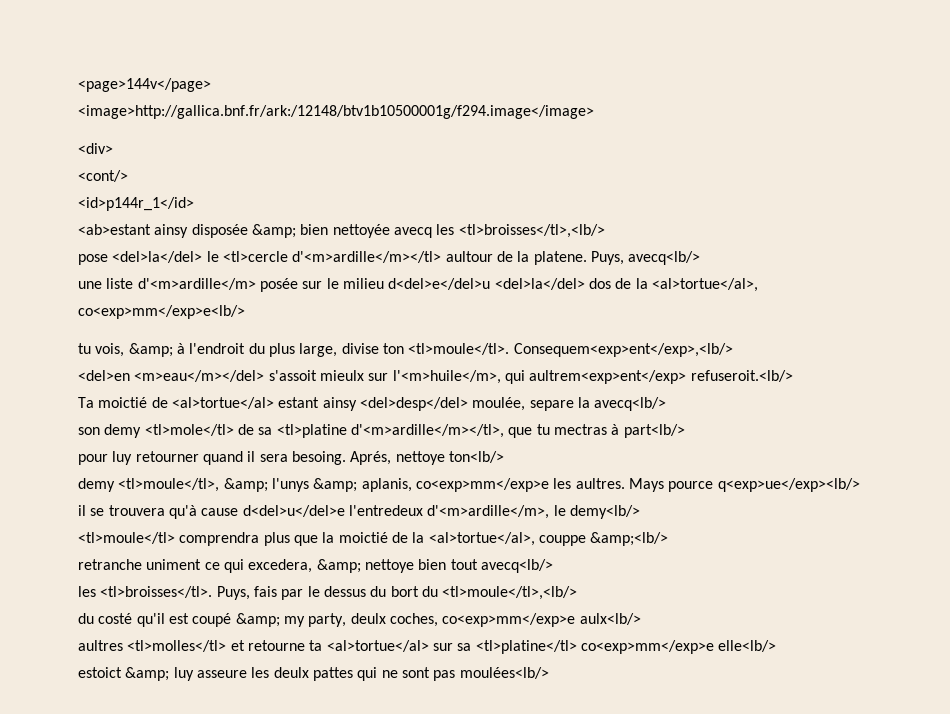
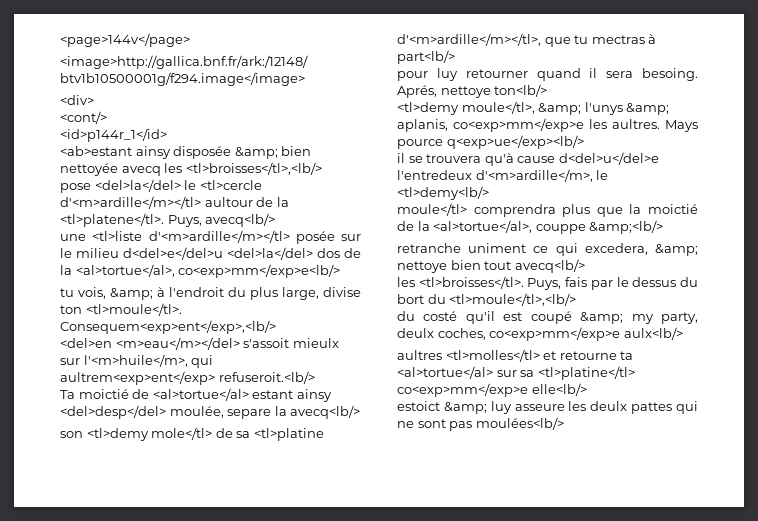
- pose <del>la</del> le <tl>cercle d'<m>ardille</m></tl> aultour de la platene.
+ pose <del>la</del> le <tl>cercle d'<m>ardille</m></tl> aultour de la <tl>platene</tl>.
- une liste d'<m>ardille</m> posée sur le milieu d<del>e</del>u <del>la</del> dos de la <al>tortue</al>, co<exp>mm</exp>e<lb/>
+ une <tl>liste d'<m>ardille</m></tl> posée sur le milieu d<del>e</del>u <del>la</del> dos de la <al>tortue</al>, co<exp>mm</exp>e<lb/>
- son demy <tl>mole</tl> de sa <tl>platine d'<m>ardille</m></tl>, que tu mectras à part<lb/>
+ son <tl>demy mole</tl> de sa <tl>platine d'<m>ardille</m></tl>, que tu mectras à part<lb/>
- demy <tl>moule</tl>, &amp; l'unys &amp; aplanis, co<exp>mm</exp>e les aultres.
+ <tl>demy moule</tl>, &amp; l'unys &amp; aplanis, co<exp>mm</exp>e les aultres.
- il se trouvera qu'à cause d<del>u</del>e l'entredeux d'<m>ardille</m>, le demy<lb/>
- <tl>moule</tl> comprendra plus que la moictié de la <al>tortue</al>, couppe &amp;<lb/>
+ il se trouvera qu'à cause d<del>u</del>e l'entredeux d'<m>ardille</m>, le <tl>demy<lb/>
+ moule</tl> comprendra plus que la moictié de la <al>tortue</al>, couppe &amp;<lb/>

